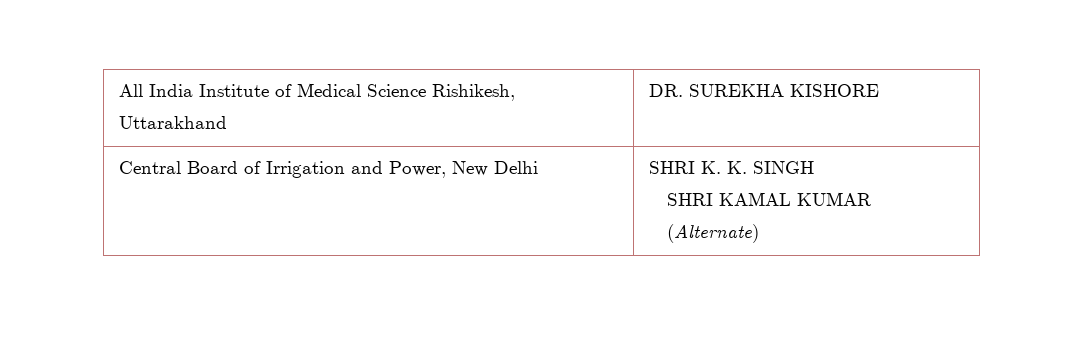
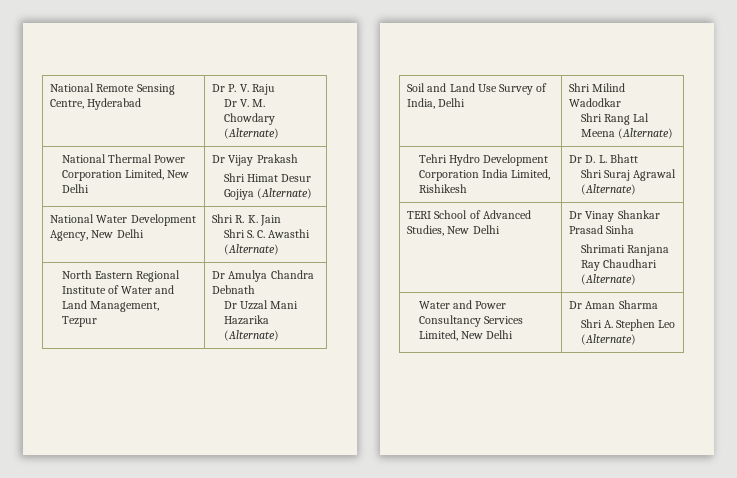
- All India Institute of Medical Science Rishikesh, Uttarakhand | DR. SUREKHA KISHORE
- Central Board of Irrigation and Power, New Delhi | SHRI K. K. SINGH
- SHRI KAMAL KUMAR (Alternate)
+ National Remote Sensing Centre, Hyderabad | Dr P. V. Raju
+ Dr V. M. Chowdary (Alternate)
+ National Thermal Power Corporation Limited, New Delhi | Dr Vijay Prakash
+ Shri Himat Desur Gojiya (Alternate)
+ National Water Development Agency, New Delhi | Shri R. K. Jain
+ Shri S. C. Awasthi (Alternate)
+ North Eastern Regional Institute of Water and Land Management, Tezpur | Dr Amulya Chandra Debnath
+ Dr Uzzal Mani Hazarika (Alternate)
+ Soil and Land Use Survey of India, Delhi | Shri Milind Wadodkar
+ Shri Rang Lal Meena (Alternate)
+ Tehri Hydro Development Corporation India Limited, Rishikesh | Dr D. L. Bhatt
+ Shri Suraj Agrawal (Alternate)
+ TERI School of Advanced Studies, New Delhi | Dr Vinay Shankar Prasad Sinha
+ Shrimati Ranjana Ray Chaudhari (Alternate)
+ Water and Power Consultancy Services Limited, New Delhi | Dr Aman Sharma
+ Shri A. Stephen Leo (Alternate)

